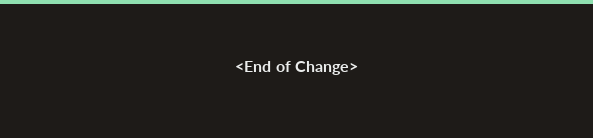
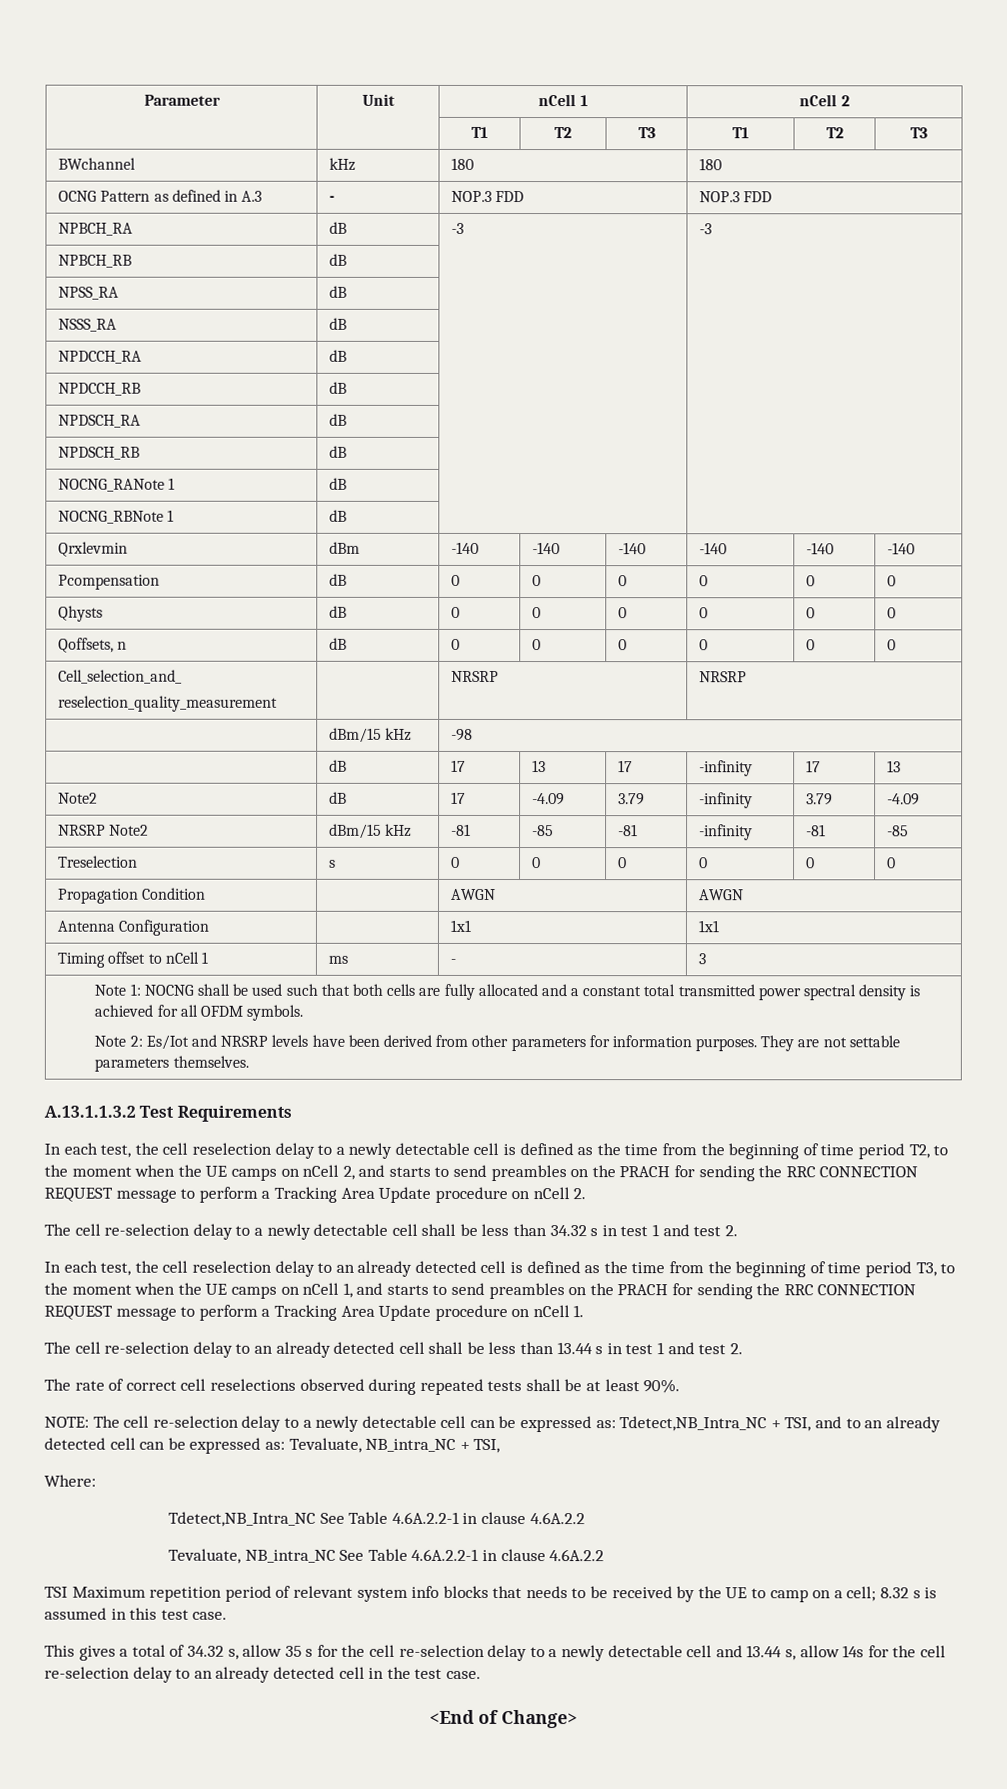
+ Parameter | Unit | nCell 1 | nCell 2
+ | | T1 | T2 | T3 | T1 | T2 | T3
+ BWchannel | kHz | 180 | 180
+ OCNG Pattern as defined in A.3 | - | NOP.3 FDD | NOP.3 FDD
+ NPBCH_RA | dB | -3 | -3
+ NPBCH_RB | dB | |
+ NPSS_RA | dB | |
+ NSSS_RA | dB | |
+ NPDCCH_RA | dB | |
+ NPDCCH_RB | dB | |
+ NPDSCH_RA | dB | |
+ NPDSCH_RB | dB | |
+ NOCNG_RANote 1 | dB | |
+ NOCNG_RBNote 1 | dB | |
+ Qrxlevmin | dBm | -140 | -140 | -140 | -140 | -140 | -140
+ Pcompensation | dB | 0 | 0 | 0 | 0 | 0 | 0
+ Qhysts | dB | 0 | 0 | 0 | 0 | 0 | 0
+ Qoffsets, n | dB | 0 | 0 | 0 | 0 | 0 | 0
+ Cell_selection_and_
+ reselection_quality_measurement | | NRSRP | NRSRP
+ | dBm/15 kHz | -98
+ | dB | 17 | 13 | 17 | -infinity | 17 | 13
+ Note2 | dB | 17 | -4.09 | 3.79 | -infinity | 3.79 | -4.09
+ NRSRP Note2 | dBm/15 kHz | -81 | -85 | -81 | -infinity | -81 | -85
+ Treselection | s | 0 | 0 | 0 | 0 | 0 | 0
+ Propagation Condition | | AWGN | AWGN
+ Antenna Configuration | | 1x1 | 1x1
+ Timing offset to nCell 1 | ms | - | 3
+ Note 1: NOCNG shall be used such that both cells are fully allocated and a constant total transmitted power spectral density is achieved for all OFDM symbols.
+ Note 2: Es/Iot and NRSRP levels have been derived from other parameters for information purposes. They are not settable parameters themselves.
+ A.13.1.1.3.2 Test Requirements
+ In each test, the cell reselection delay to a newly detectable cell is defined as the time from the beginning of time period T2, to the moment when the UE camps on nCell 2, and starts to send preambles on the PRACH for sending the RRC CONNECTION REQUEST message to perform a Tracking Area Update procedure on nCell 2.
+ The cell re-selection delay to a newly detectable cell shall be less than 34.32 s in test 1 and test 2.
+ In each test, the cell reselection delay to an already detected cell is defined as the time from the beginning of time period T3, to the moment when the UE camps on nCell 1, and starts to send preambles on the PRACH for sending the RRC CONNECTION REQUEST message to perform a Tracking Area Update procedure on nCell 1.
+ The cell re-selection delay to an already detected cell shall be less than 13.44 s in test 1 and test 2.
+ The rate of correct cell reselections observed during repeated tests shall be at least 90%.
+ NOTE: The cell re-selection delay to a newly detectable cell can be expressed as: Tdetect,NB_Intra_NC + TSI, and to an already detected cell can be expressed as: Tevaluate, NB_intra_NC + TSI,
+ Where:
+ Tdetect,NB_Intra_NC See Table 4.6A.2.2-1 in clause 4.6A.2.2
+ Tevaluate, NB_intra_NC See Table 4.6A.2.2-1 in clause 4.6A.2.2
+ TSI Maximum repetition period of relevant system info blocks that needs to be received by the UE to camp on a cell; 8.32 s is assumed in this test case.
+ This gives a total of 34.32 s, allow 35 s for the cell re-selection delay to a newly detectable cell and 13.44 s, allow 14s for the cell re-selection delay to an already detected cell in the test case.

